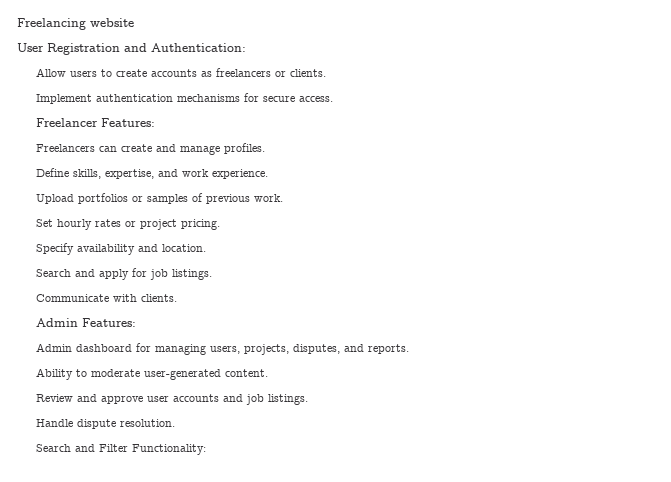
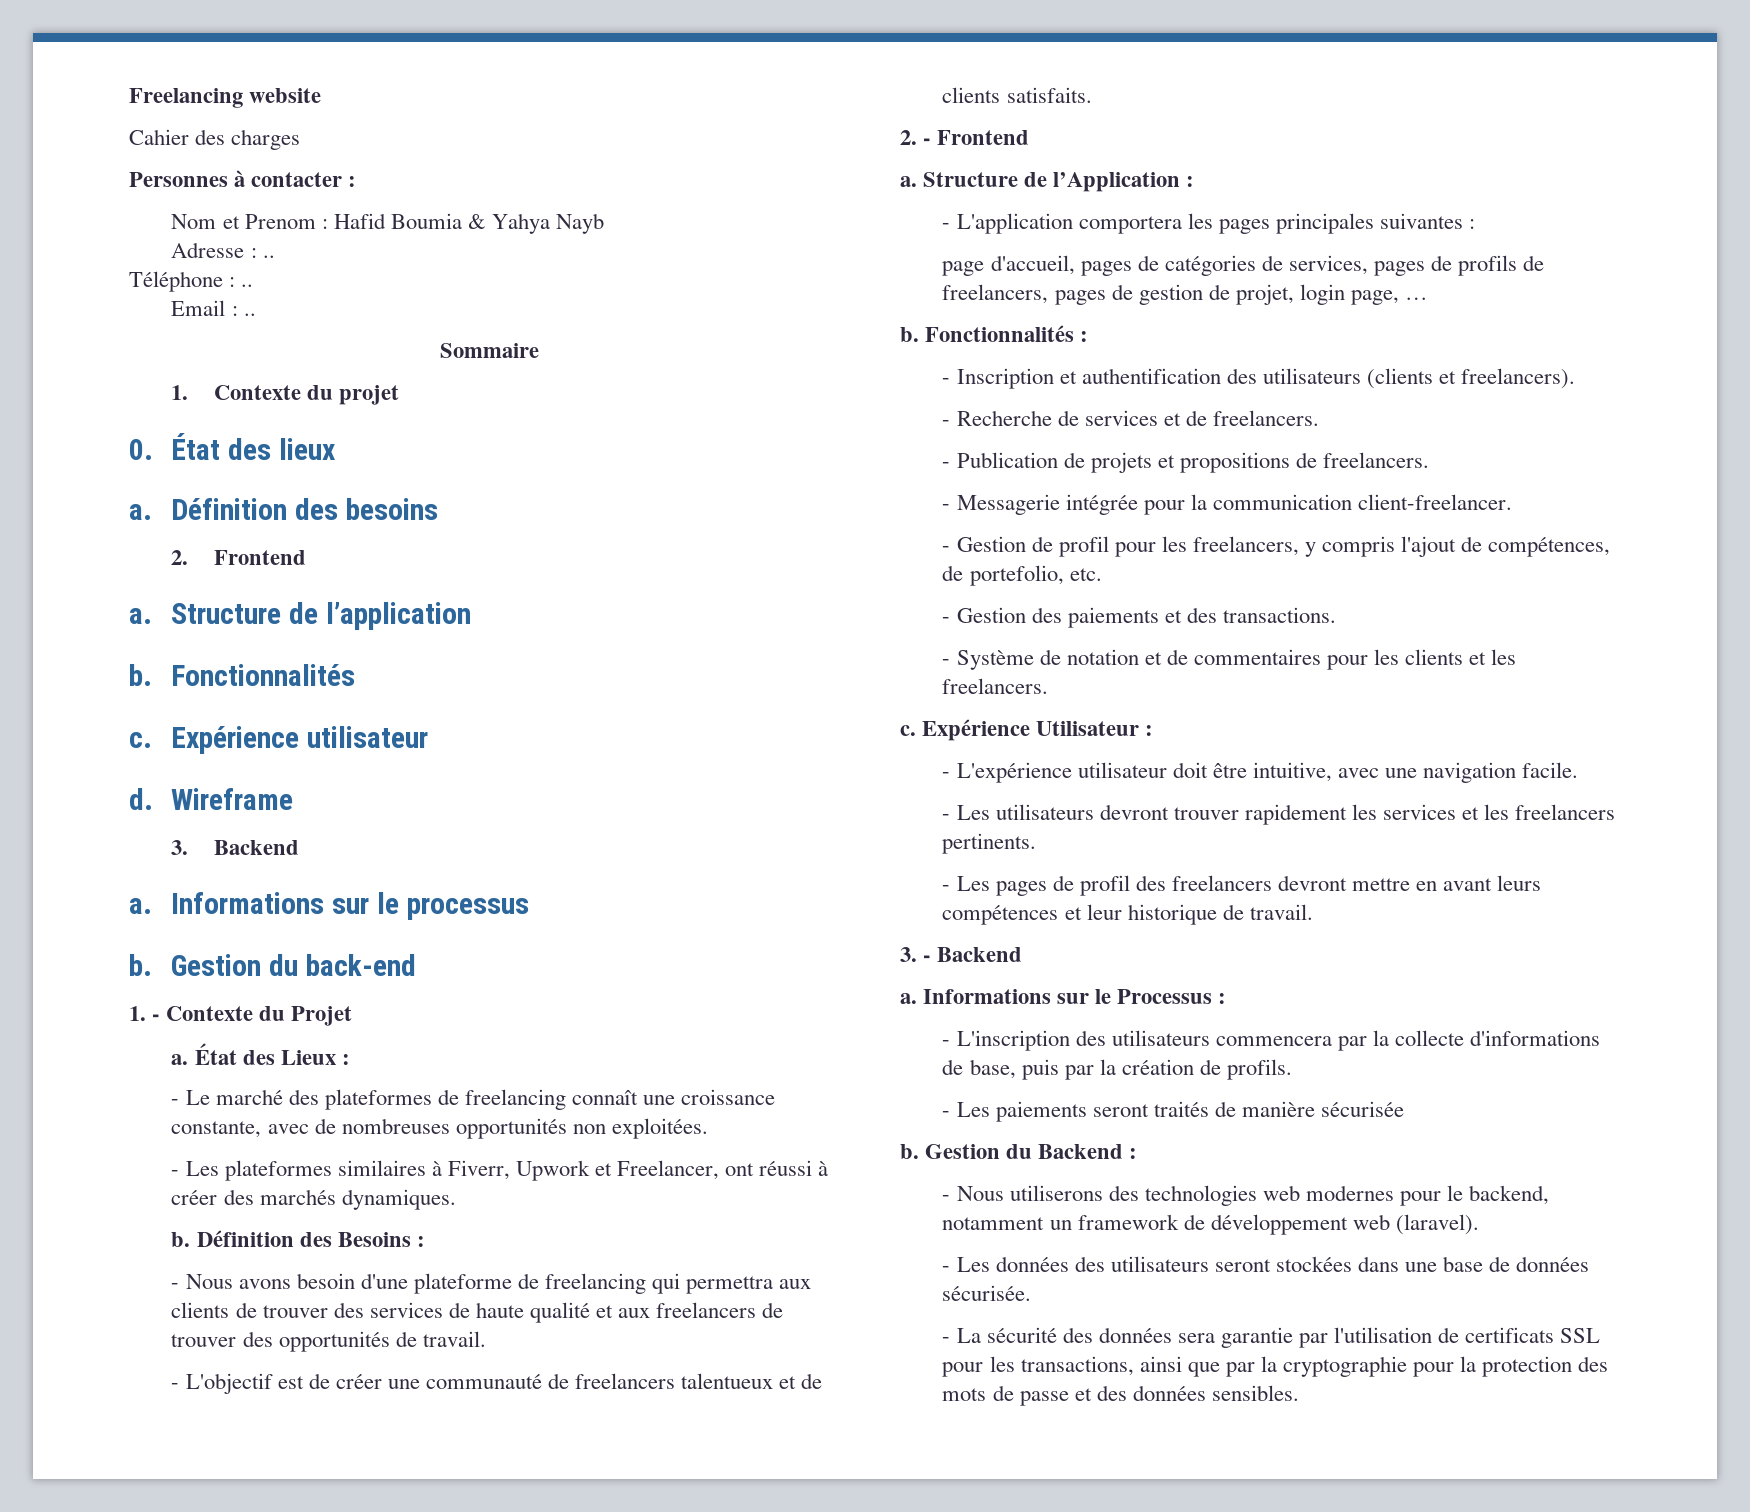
- User Registration and Authentication:
- Allow users to create accounts as freelancers or clients.
- Implement authentication mechanisms for secure access.
- Freelancer Features:
- Freelancers can create and manage profiles.
- Define skills, expertise, and work experience.
- Upload portfolios or samples of previous work.
- Set hourly rates or project pricing.
- Specify availability and location.
- Search and apply for job listings.
- Communicate with clients.
- Admin Features:
- Admin dashboard for managing users, projects, disputes, and reports.
- Ability to moderate user-generated content.
- Review and approve user accounts and job listings.
- Handle dispute resolution.
- Search and Filter Functionality:
+ Cahier des charges
+ Personnes à contacter :
+ Nom et Prenom : Hafid Boumia & Yahya Nayb
+ Adresse : ..
+ Téléphone : ..
+ Email : ..
+ Sommaire
+ 1. Contexte du projet
+ 0. État des lieux
+ a. Définition des besoins
+ 2. Frontend
+ a. Structure de l’application
+ b. Fonctionnalités
+ c. Expérience utilisateur
+ d. Wireframe
+ 3. Backend
+ a. Informations sur le processus
+ b. Gestion du back-end
+ 1. - Contexte du Projet
+ a. État des Lieux :
+ - Le marché des plateformes de freelancing connaît une croissance constante, avec de nombreuses opportunités non exploitées.
+ - Les plateformes similaires à Fiverr, Upwork et Freelancer, ont réussi à créer des marchés dynamiques.
+ b. Définition des Besoins :
+ - Nous avons besoin d'une plateforme de freelancing qui permettra aux clients de trouver des services de haute qualité et aux freelancers de trouver des opportunités de travail.
+ - L'objectif est de créer une communauté de freelancers talentueux et de clients satisfaits.
+ 2. - Frontend
+ a. Structure de l’Application :
+ - L'application comportera les pages principales suivantes :
+ page d'accueil, pages de catégories de services, pages de profils de freelancers, pages de gestion de projet, login page, …
+ b. Fonctionnalités :
+ - Inscription et authentification des utilisateurs (clients et freelancers).
+ - Recherche de services et de freelancers.
+ - Publication de projets et propositions de freelancers.
+ - Messagerie intégrée pour la communication client-freelancer.
+ - Gestion de profil pour les freelancers, y compris l'ajout de compétences, de portefolio, etc.
+ - Gestion des paiements et des transactions.
+ - Système de notation et de commentaires pour les clients et les freelancers.
+ c. Expérience Utilisateur :
+ - L'expérience utilisateur doit être intuitive, avec une navigation facile.
+ - Les utilisateurs devront trouver rapidement les services et les freelancers pertinents.
+ - Les pages de profil des freelancers devront mettre en avant leurs compétences et leur historique de travail.
+ 3. - Backend
+ a. Informations sur le Processus :
+ - L'inscription des utilisateurs commencera par la collecte d'informations de base, puis par la création de profils.
+ - Les paiements seront traités de manière sécurisée
+ b. Gestion du Backend :
+ - Nous utiliserons des technologies web modernes pour le backend, notamment un framework de développement web (laravel).
+ - Les données des utilisateurs seront stockées dans une base de données sécurisée.
+ - La sécurité des données sera garantie par l'utilisation de certificats SSL pour les transactions, ainsi que par la cryptographie pour la protection des mots de passe et des données sensibles.

